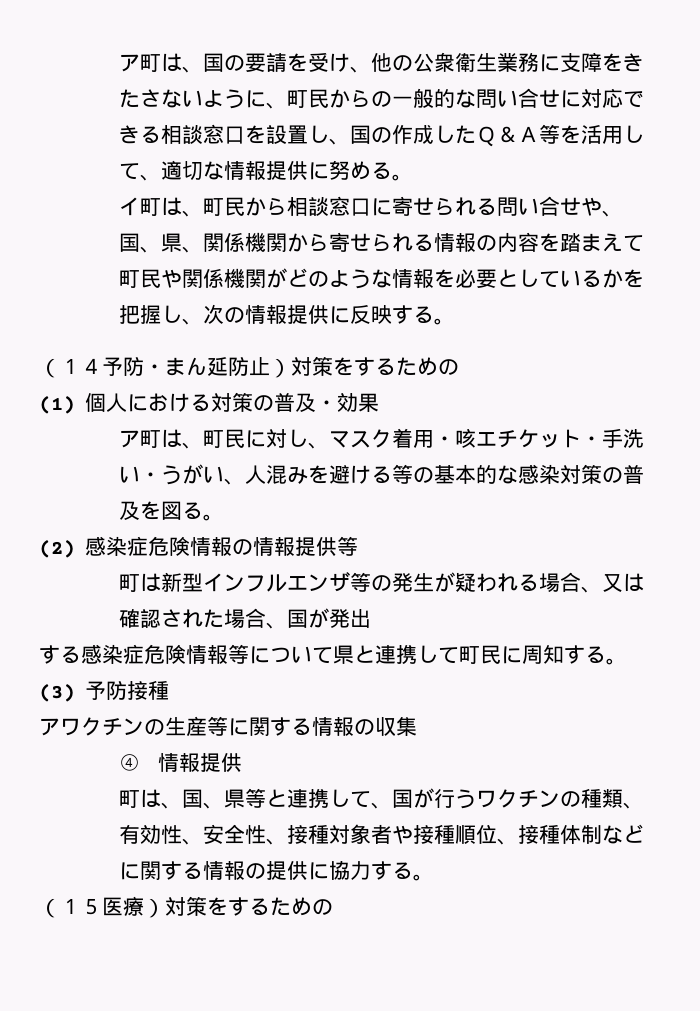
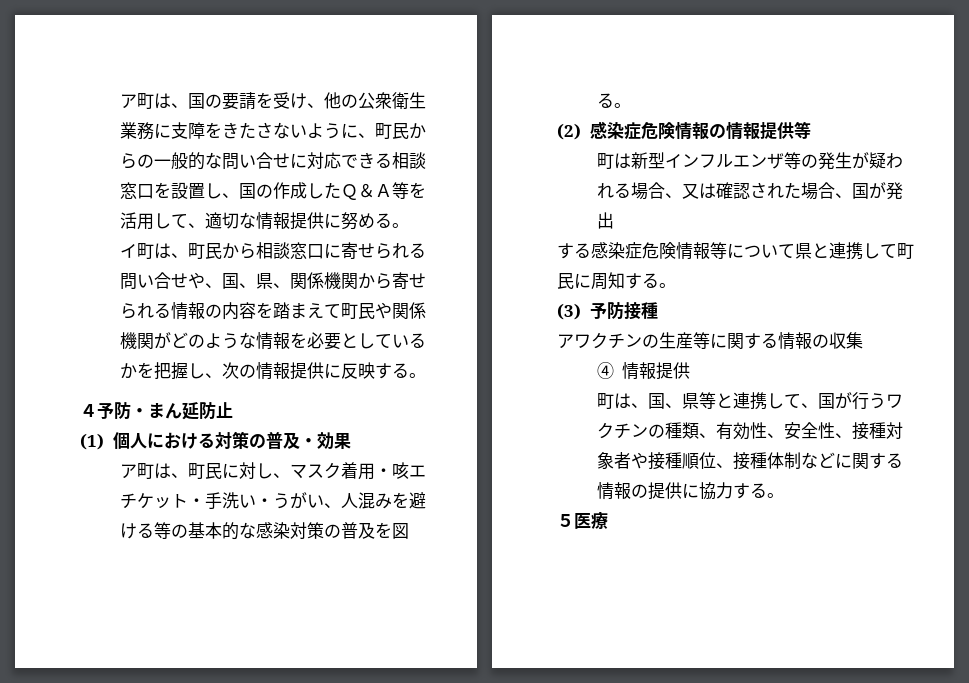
- （１４予防・まん延防止）対策をするための
+ ４予防・まん延防止
- （１５医療）対策をするための
+ ５医療

